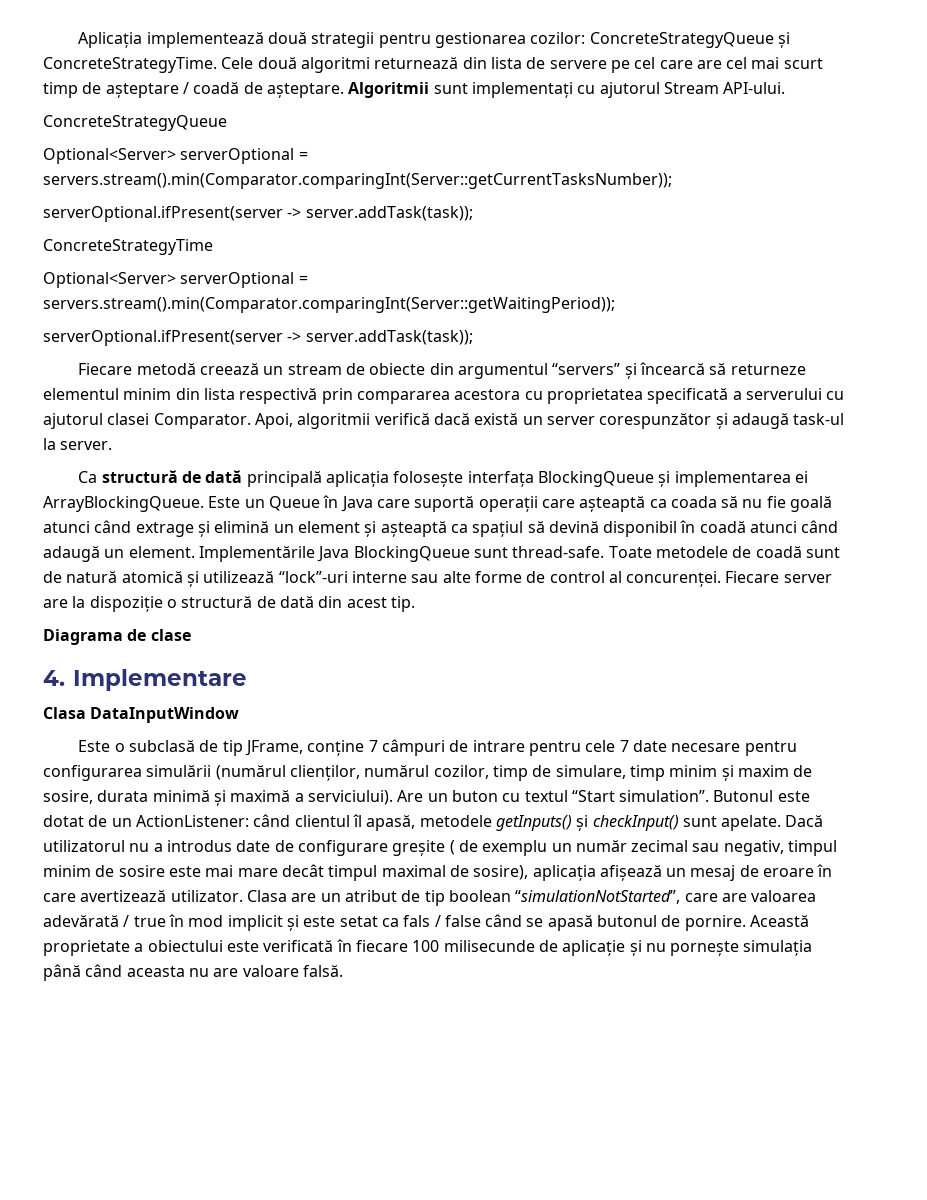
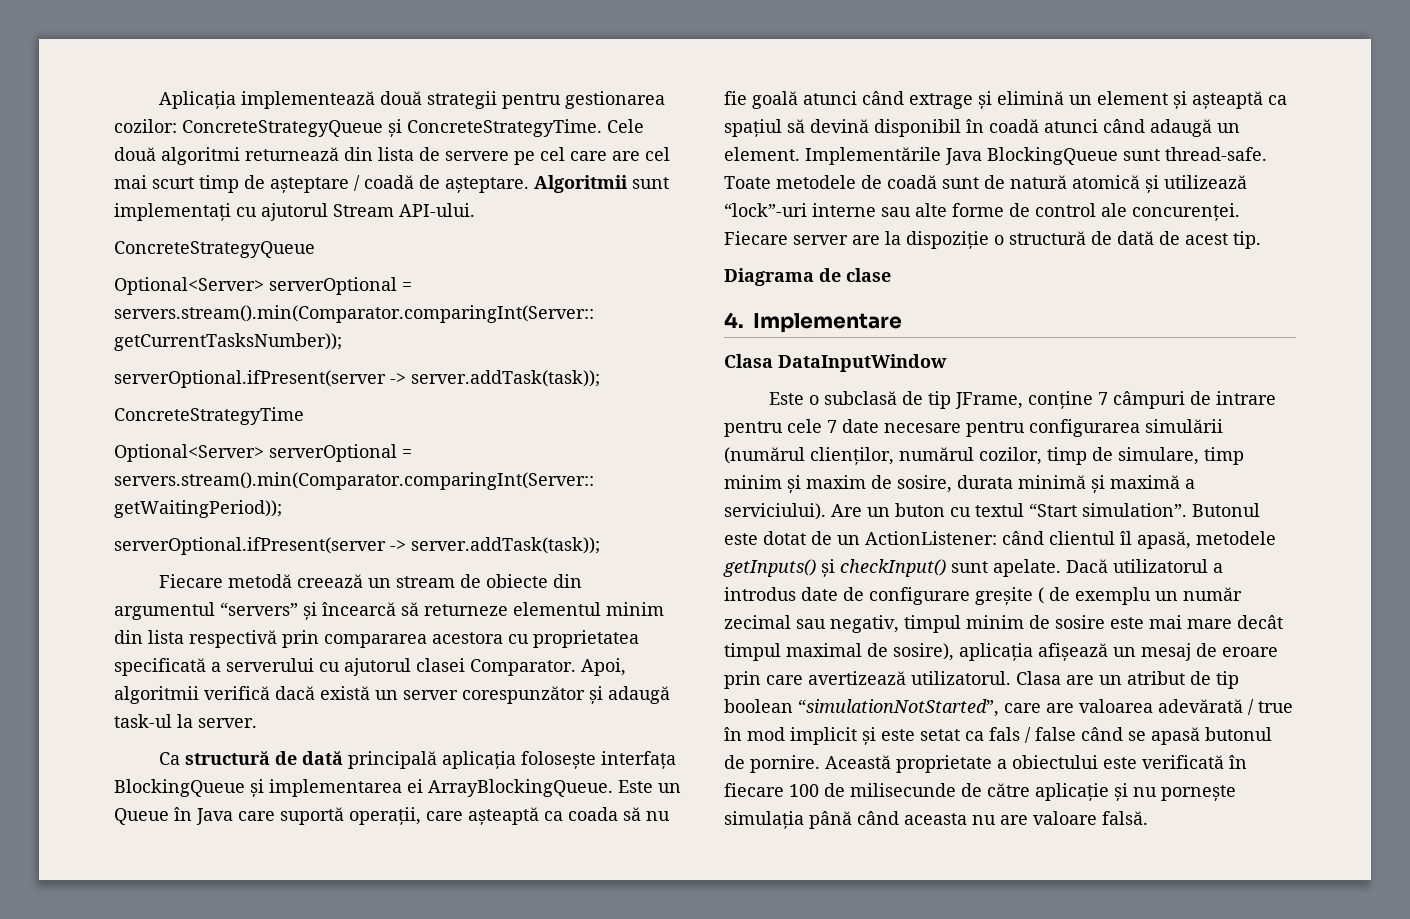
- Este un Queue în Java care suportă operații care așteaptă ca coada să nu fie goală atunci când extrage și elimină un element și așteaptă ca spațiul să devină disponibil în coadă atunci când adaugă un element.
+ Este un Queue în Java care suportă operații, care așteaptă ca coada să nu fie goală atunci când extrage și elimină un element și așteaptă ca spațiul să devină disponibil în coadă atunci când adaugă un element.
- Toate metodele de coadă sunt de natură atomică și utilizează “lock”-uri interne sau alte forme de control al concurenței.
+ Toate metodele de coadă sunt de natură atomică și utilizează “lock”-uri interne sau alte forme de control ale concurenței.
- Fiecare server are la dispoziție o structură de dată din acest tip.
+ Fiecare server are la dispoziție o structură de dată de acest tip.
- Dacă utilizatorul nu a introdus date de configurare greșite ( de exemplu un număr zecimal sau negativ, timpul minim de sosire este mai mare decât timpul maximal de sosire), aplicația afișează un mesaj de eroare în care avertizează utilizator.
+ Dacă utilizatorul a introdus date de configurare greșite ( de exemplu un număr zecimal sau negativ, timpul minim de sosire este mai mare decât timpul maximal de sosire), aplicația afișează un mesaj de eroare prin care avertizează utilizatorul.
- Această proprietate a obiectului este verificată în fiecare 100 milisecunde de aplicație și nu pornește simulația până când aceasta nu are valoare falsă.
+ Această proprietate a obiectului este verificată în fiecare 100 de milisecunde de către aplicație și nu pornește simulația până când aceasta nu are valoare falsă.

